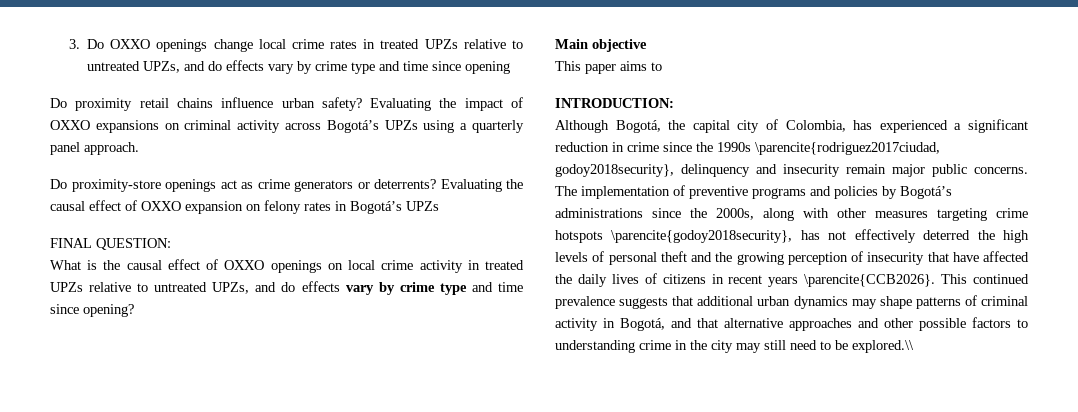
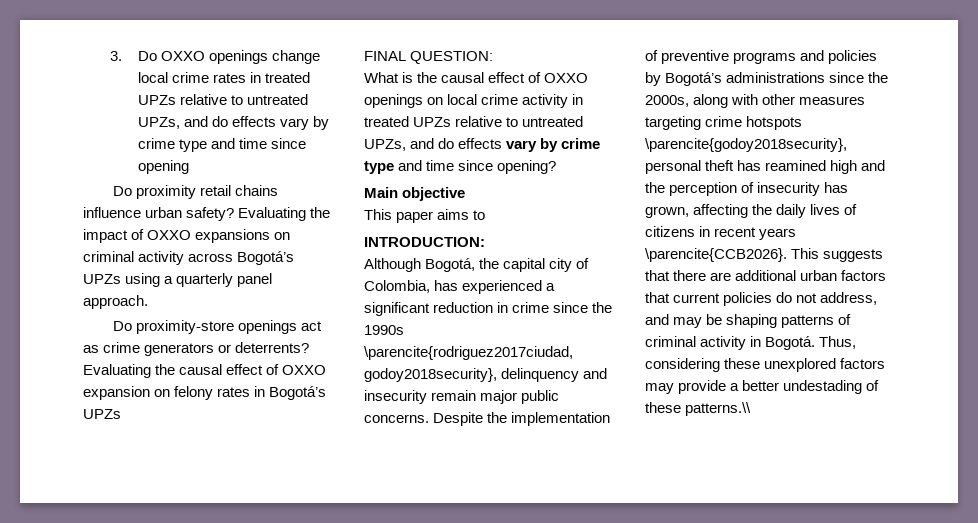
- The implementation of preventive programs and policies by Bogotá’s administrations since the 2000s, along with other measures targeting crime hotspots \parencite{godoy2018security}, has not effectively deterred the high levels of personal theft and the growing perception of insecurity that have affected the daily lives of citizens in recent years \parencite{CCB2026}.
+ Despite the implementation of preventive programs and policies by Bogotá’s administrations since the 2000s, along with other measures targeting crime hotspots \parencite{godoy2018security}, personal theft has reamined high and the perception of insecurity has grown, affecting the daily lives of citizens in recent years \parencite{CCB2026}.
- This continued prevalence suggests that additional urban dynamics may shape patterns of criminal activity in Bogotá, and that alternative approaches and other possible factors to understanding crime in the city may still need to be explored.\\
+ This suggests that there are additional urban factors that current policies do not address, and may be shaping patterns of criminal activity in Bogotá. Thus, considering these unexplored factors may provide a better undestading of these patterns.\\

